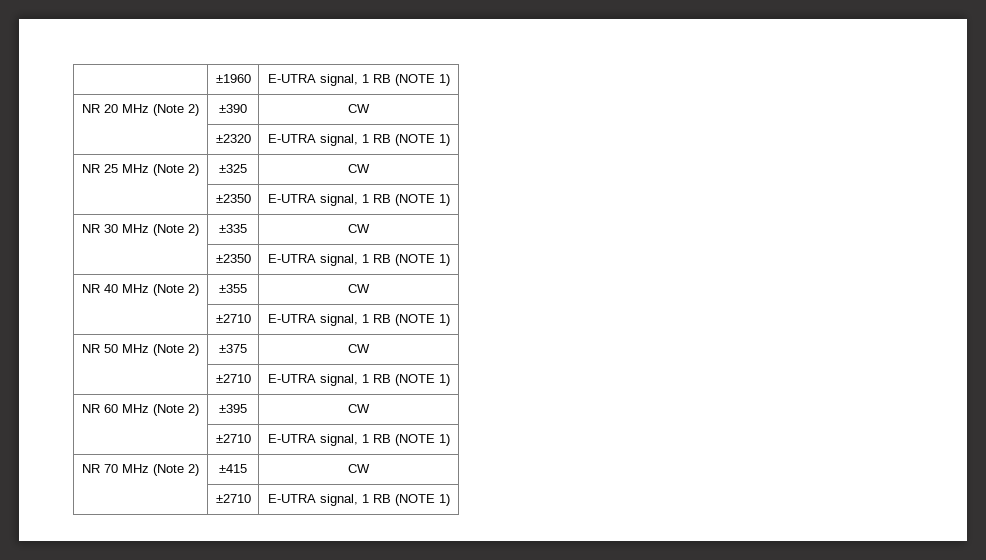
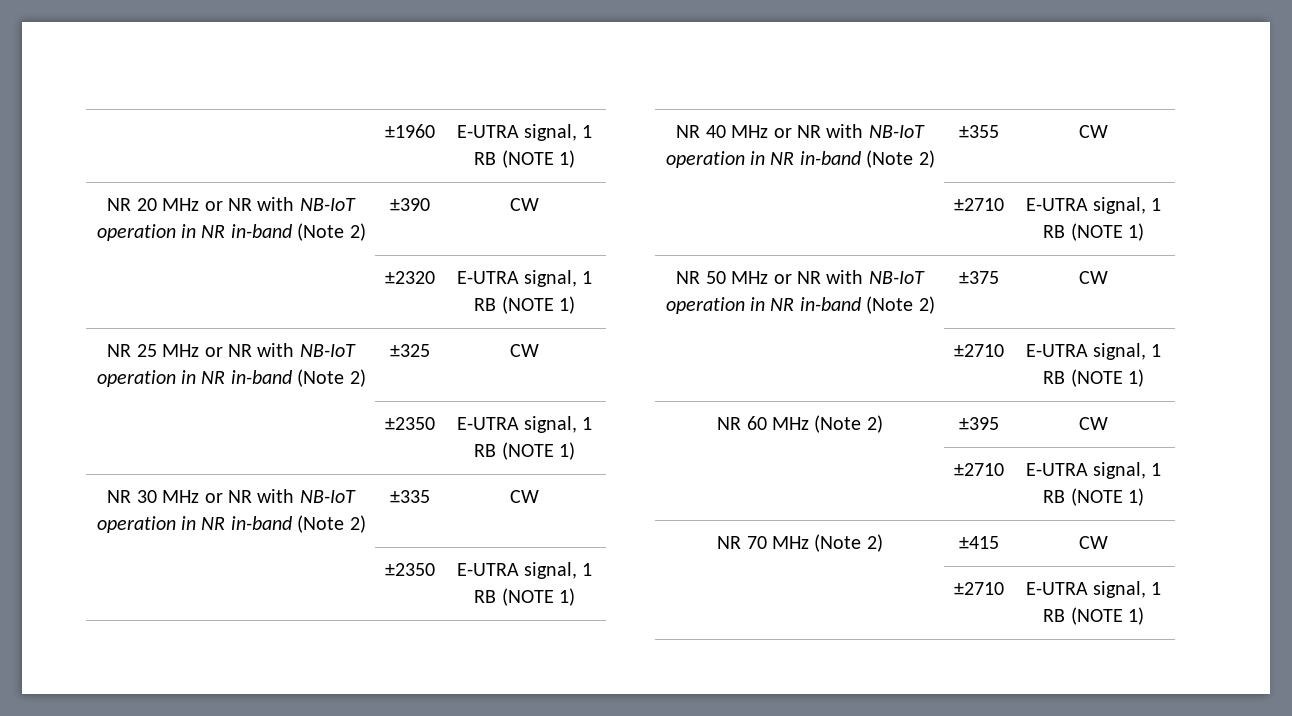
- NR 20 MHz (Note 2) | ±390 | CW
+ NR 20 MHz or NR with NB-IoT operation in NR in-band (Note 2) | ±390 | CW
- NR 25 MHz (Note 2) | ±325 | CW
+ NR 25 MHz or NR with NB-IoT operation in NR in-band (Note 2) | ±325 | CW
- NR 30 MHz (Note 2) | ±335 | CW
+ NR 30 MHz or NR with NB-IoT operation in NR in-band (Note 2) | ±335 | CW
- NR 40 MHz (Note 2) | ±355 | CW
+ NR 40 MHz or NR with NB-IoT operation in NR in-band (Note 2) | ±355 | CW
- NR 50 MHz (Note 2) | ±375 | CW
+ NR 50 MHz or NR with NB-IoT operation in NR in-band (Note 2) | ±375 | CW

